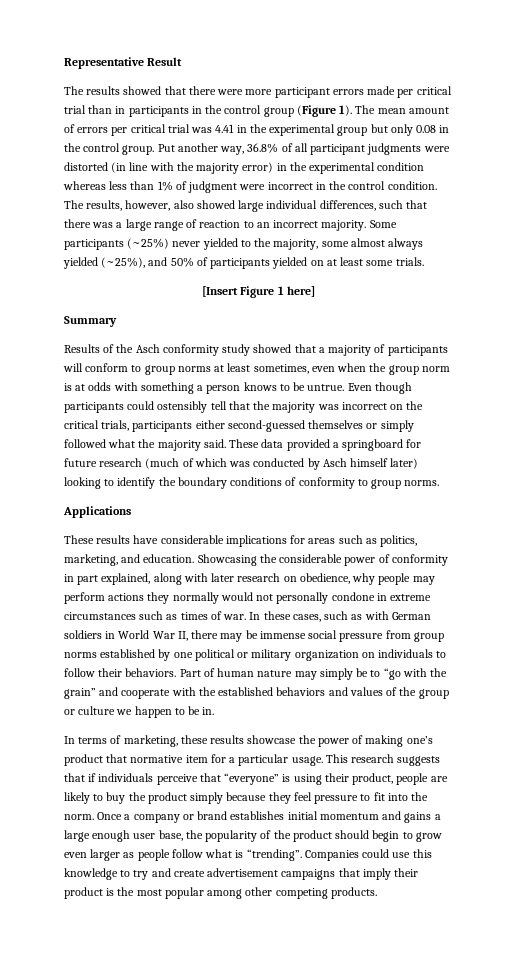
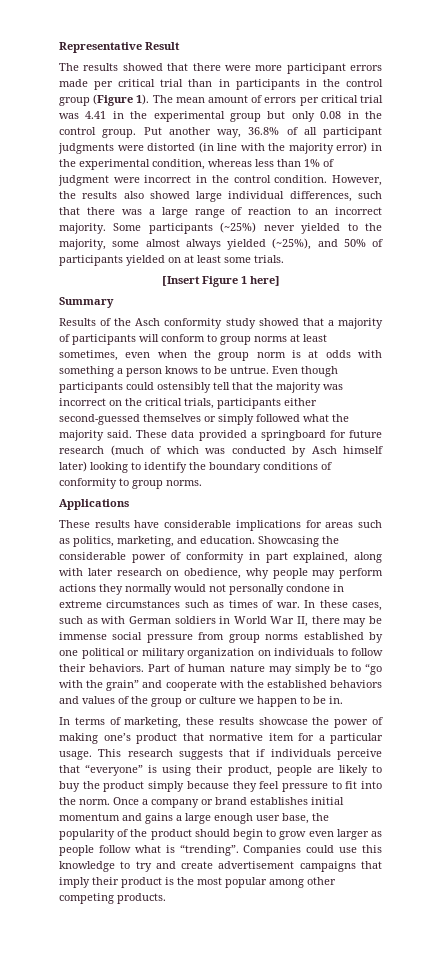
- Put another way, 36.8% of all participant judgments were distorted (in line with the majority error) in the experimental condition whereas less than 1% of judgment were incorrect in the control condition.
+ Put another way, 36.8% of all participant judgments were distorted (in line with the majority error) in the experimental condition, whereas less than 1% of judgment were incorrect in the control condition.
- The results, however, also showed large individual differences, such that there was a large range of reaction to an incorrect majority.
+ However, the results also showed large individual differences, such that there was a large range of reaction to an incorrect majority.

